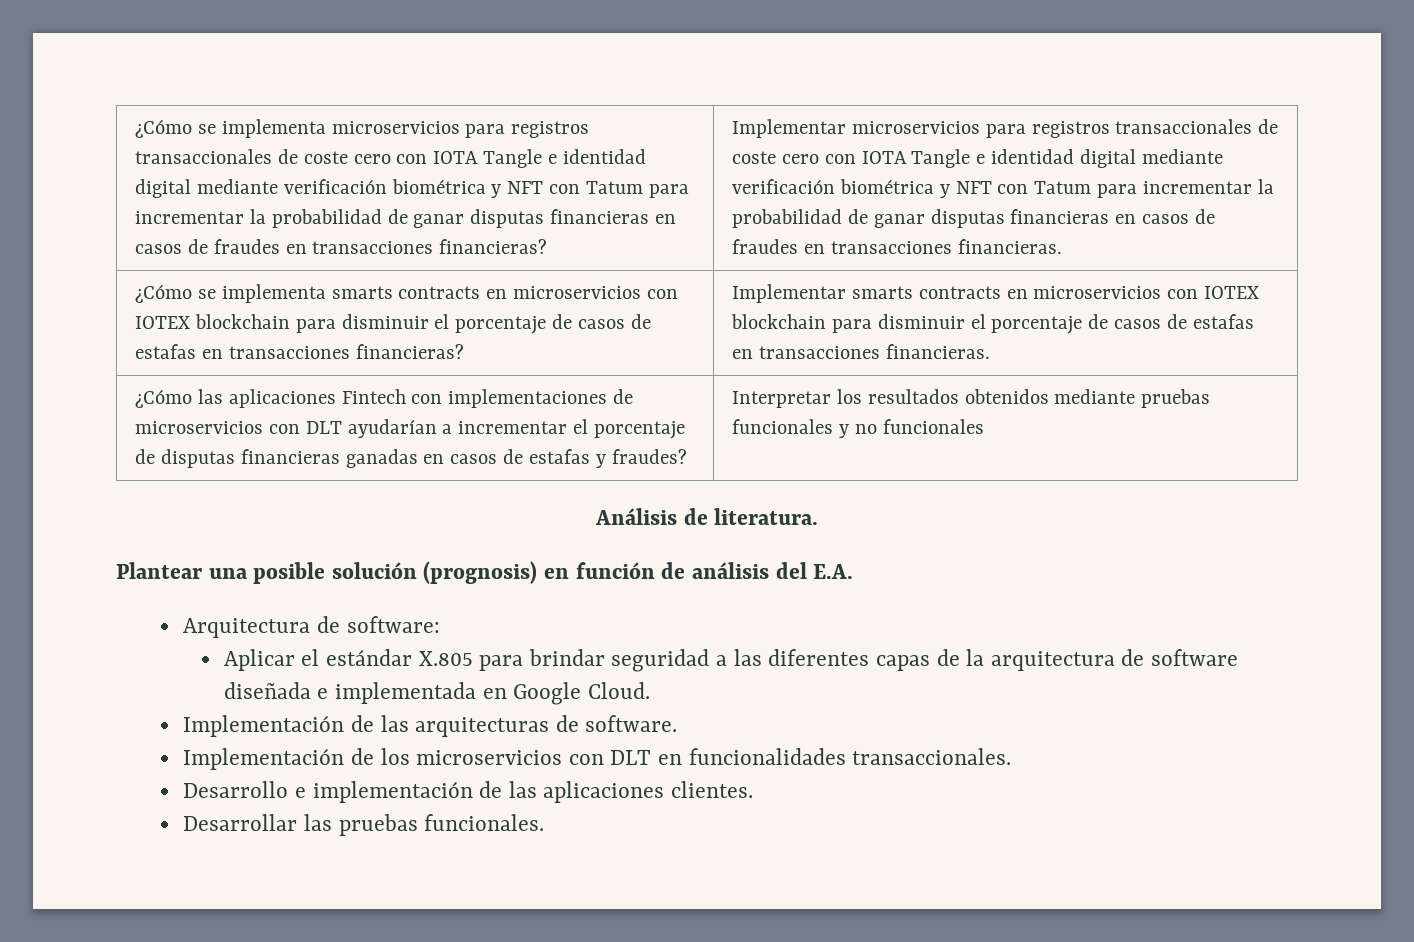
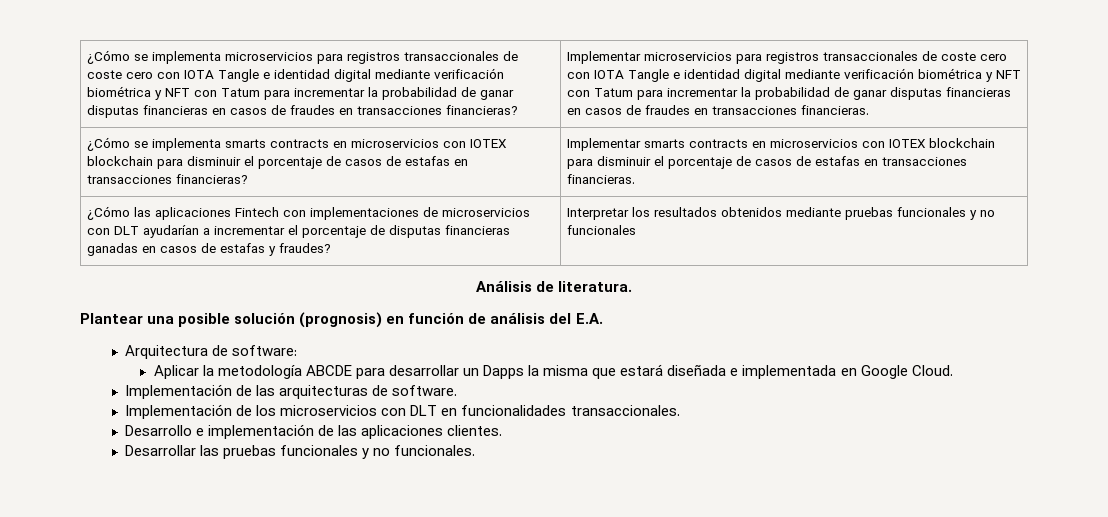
- Aplicar el estándar X.805 para brindar seguridad a las diferentes capas de la arquitectura de software diseñada e implementada en Google Cloud.
+ Aplicar la metodología ABCDE para desarrollar un Dapps la misma que estará diseñada e implementada en Google Cloud.
- Desarrollar las pruebas funcionales.
+ Desarrollar las pruebas funcionales y no funcionales.

